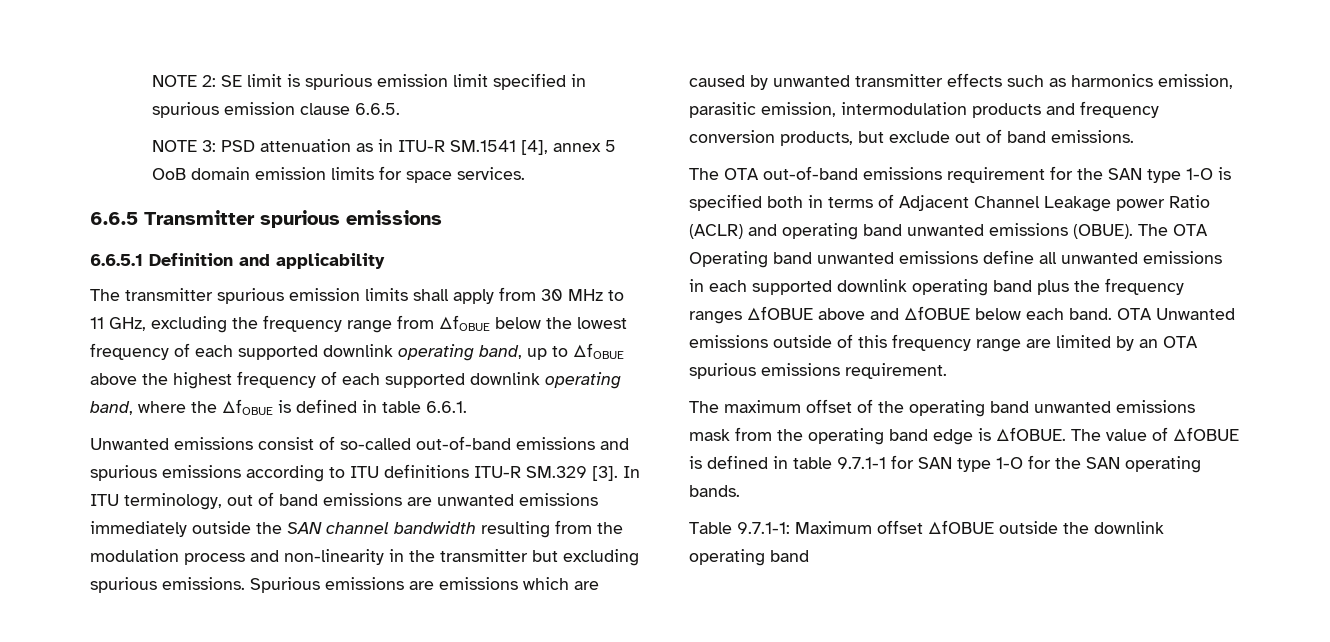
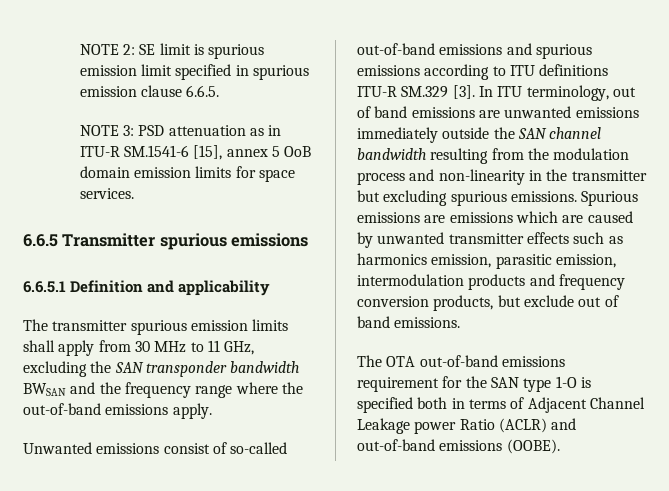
- NOTE 3: PSD attenuation as in ITU-R SM.1541 [4], annex 5 OoB domain emission limits for space services.
+ NOTE 3: PSD attenuation as in ITU-R SM.1541-6 [15], annex 5 OoB domain emission limits for space services.
- The transmitter spurious emission limits shall apply from 30 MHz to 11 GHz, excluding the frequency range from ΔfOBUE below the lowest frequency of each supported downlink operating band, up to ΔfOBUE above the highest frequency of each supported downlink operating band, where the ΔfOBUE is defined in table 6.6.1.
+ The transmitter spurious emission limits shall apply from 30 MHz to 11 GHz, excluding the SAN transponder bandwidth BWSAN and the frequency range where the out-of-band emissions apply.
- The OTA out-of-band emissions requirement for the SAN type 1-O is specified both in terms of Adjacent Channel Leakage power Ratio (ACLR) and operating band unwanted emissions (OBUE). The OTA Operating band unwanted emissions define all unwanted emissions in each supported downlink operating band plus the frequency ranges ΔfOBUE above and ΔfOBUE below each band. OTA Unwanted emissions outside of this frequency range are limited by an OTA spurious emissions requirement.
- The maximum offset of the operating band unwanted emissions mask from the operating band edge is ΔfOBUE. The value of ΔfOBUE is defined in table 9.7.1-1 for SAN type 1-O for the SAN operating bands.
- Table 9.7.1-1: Maximum offset ΔfOBUE outside the downlink operating band
+ The OTA out-of-band emissions requirement for the SAN type 1-O is specified both in terms of Adjacent Channel Leakage power Ratio (ACLR) and out-of-band emissions (OOBE).

